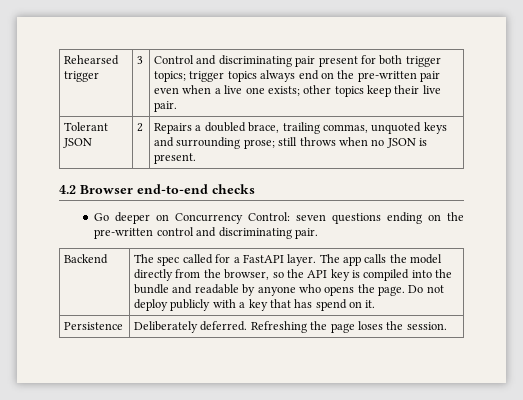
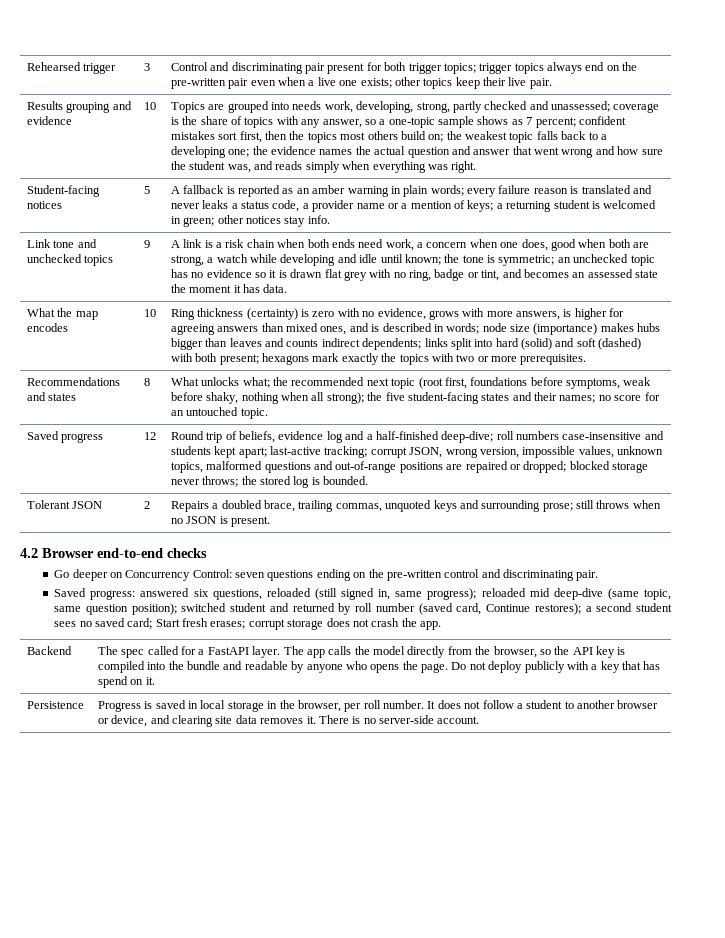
+ Results grouping and evidence | 10 | Topics are grouped into needs work, developing, strong, partly checked and unassessed; coverage is the share of topics with any answer, so a one-topic sample shows as 7 percent; confident mistakes sort first, then the topics most others build on; the weakest topic falls back to a developing one; the evidence names the actual question and answer that went wrong and how sure the student was, and reads simply when everything was right.
+ Student-facing notices | 5 | A fallback is reported as an amber warning in plain words; every failure reason is translated and never leaks a status code, a provider name or a mention of keys; a returning student is welcomed in green; other notices stay info.
+ Link tone and unchecked topics | 9 | A link is a risk chain when both ends need work, a concern when one does, good when both are strong, a watch while developing and idle until known; the tone is symmetric; an unchecked topic has no evidence so it is drawn flat grey with no ring, badge or tint, and becomes an assessed state the moment it has data.
+ What the map encodes | 10 | Ring thickness (certainty) is zero with no evidence, grows with more answers, is higher for agreeing answers than mixed ones, and is described in words; node size (importance) makes hubs bigger than leaves and counts indirect dependents; links split into hard (solid) and soft (dashed) with both present; hexagons mark exactly the topics with two or more prerequisites.
+ Recommendations and states | 8 | What unlocks what; the recommended next topic (root first, foundations before symptoms, weak before shaky, nothing when all strong); the five student-facing states and their names; no score for an untouched topic.
+ Saved progress | 12 | Round trip of beliefs, evidence log and a half-finished deep-dive; roll numbers case-insensitive and students kept apart; last-active tracking; corrupt JSON, wrong version, impossible values, unknown topics, malformed questions and out-of-range positions are repaired or dropped; blocked storage never throws; the stored log is bounded.
+ Saved progress: answered six questions, reloaded (still signed in, same progress); reloaded mid deep-dive (same topic, same question position); switched student and returned by roll number (saved card, Continue restores); a second student sees no saved card; Start fresh erases; corrupt storage does not crash the app.
- Persistence | Deliberately deferred. Refreshing the page loses the session.
+ Persistence | Progress is saved in local storage in the browser, per roll number. It does not follow a student to another browser or device, and clearing site data removes it. There is no server-side account.

